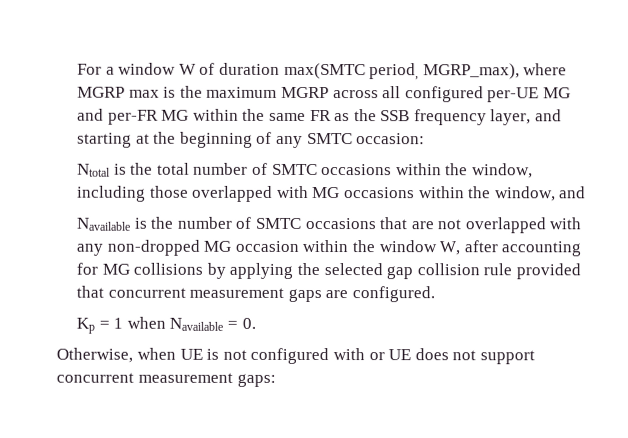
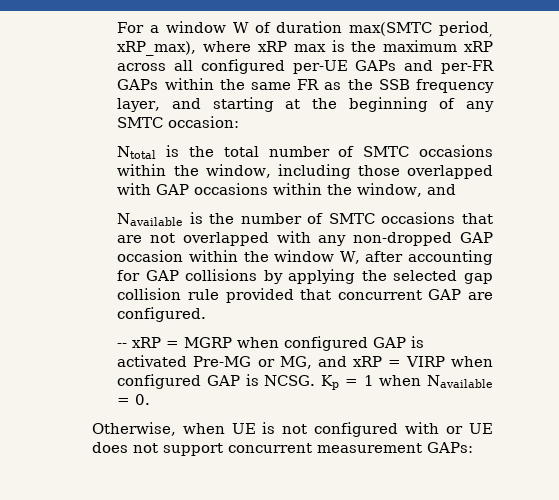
- For a window W of duration max(SMTC period, MGRP_max), where MGRP max is the maximum MGRP across all configured per-UE MG and per-FR MG within the same FR as the SSB frequency layer, and starting at the beginning of any SMTC occasion:
+ For a window W of duration max(SMTC period, xRP_max), where xRP max is the maximum xRP across all configured per-UE GAPs and per-FR GAPs within the same FR as the SSB frequency layer, and starting at the beginning of any SMTC occasion:
- Ntotal is the total number of SMTC occasions within the window, including those overlapped with MG occasions within the window, and
+ Ntotal is the total number of SMTC occasions within the window, including those overlapped with GAP occasions within the window, and
- Navailable is the number of SMTC occasions that are not overlapped with any non-dropped MG occasion within the window W, after accounting for MG collisions by applying the selected gap collision rule provided that concurrent measurement gaps are configured.
+ Navailable is the number of SMTC occasions that are not overlapped with any non-dropped GAP occasion within the window W, after accounting for GAP collisions by applying the selected gap collision rule provided that concurrent GAP are configured.
+ -- xRP = MGRP when configured GAP is activated Pre-MG or MG, and xRP = VIRP when configured GAP is NCSG.
- Otherwise, when UE is not configured with or UE does not support concurrent measurement gaps:
+ Otherwise, when UE is not configured with or UE does not support concurrent measurement GAPs:

